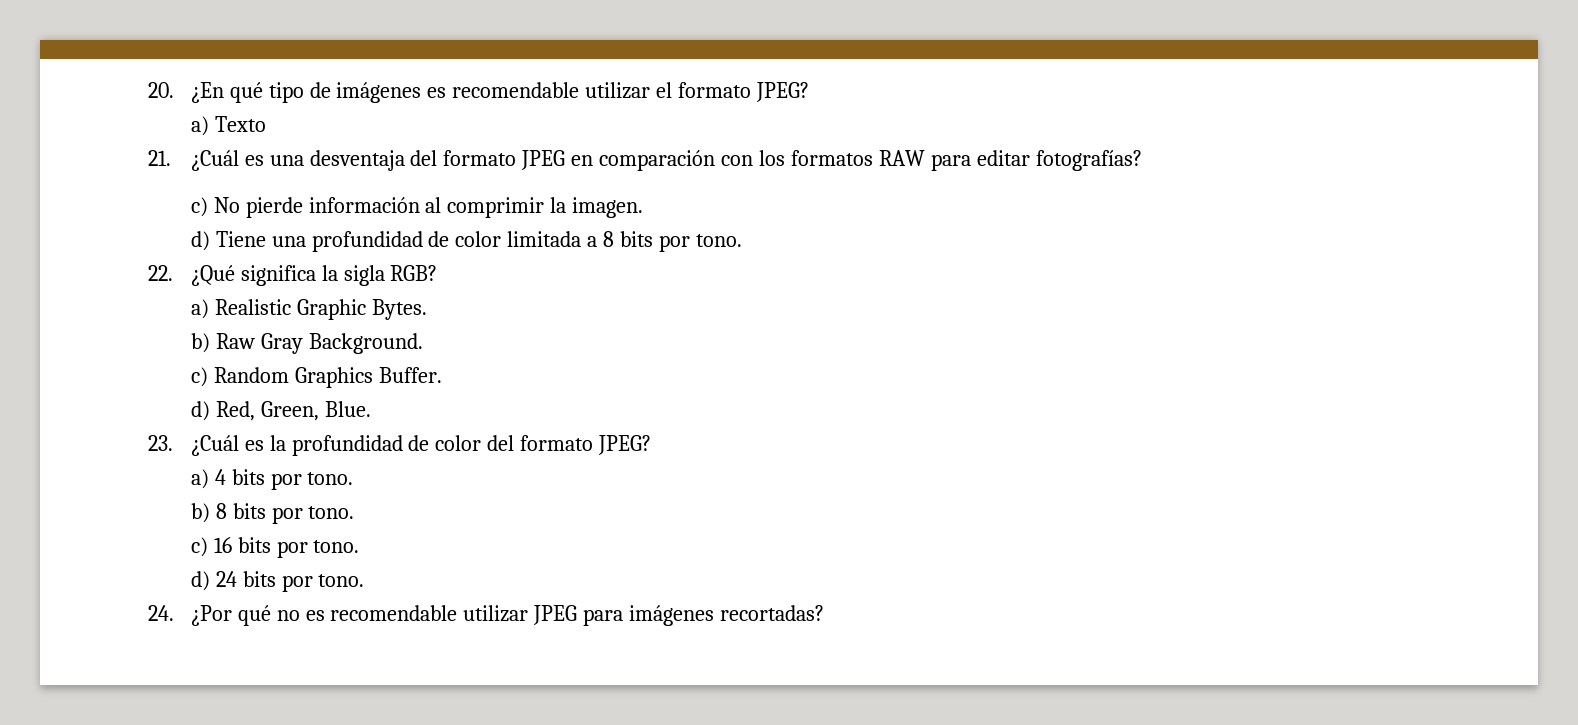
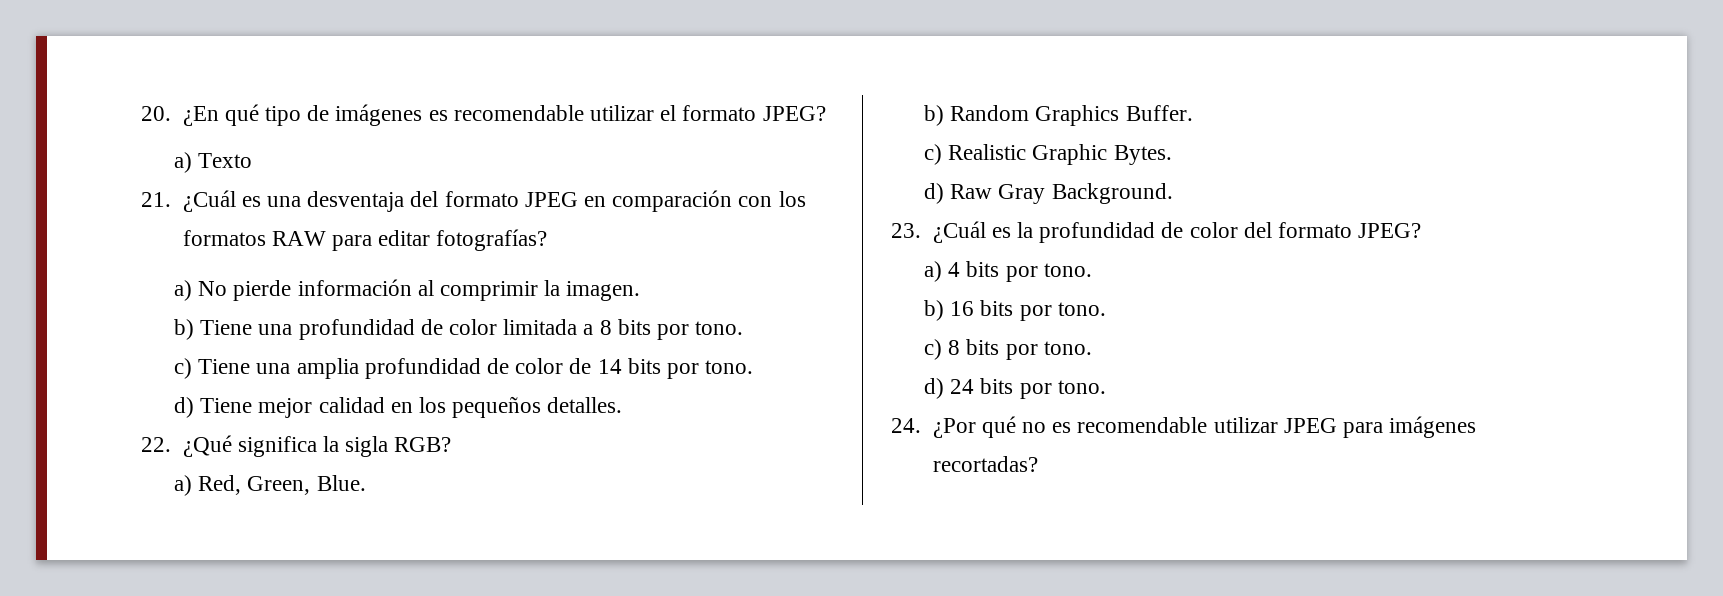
- c) No pierde información al comprimir la imagen.
+ a) No pierde información al comprimir la imagen.
- d) Tiene una profundidad de color limitada a 8 bits por tono.
+ b) Tiene una profundidad de color limitada a 8 bits por tono.
+ c) Tiene una amplia profundidad de color de 14 bits por tono.
+ d) Tiene mejor calidad en los pequeños detalles.
- a) Realistic Graphic Bytes.
+ a) Red, Green, Blue.
+ b) Random Graphics Buffer.
+ c) Realistic Graphic Bytes.
- b) Raw Gray Background.
+ d) Raw Gray Background.
- c) Random Graphics Buffer.
- d) Red, Green, Blue.
- b) 8 bits por tono.
- c) 16 bits por tono.
+ b) 16 bits por tono.
+ c) 8 bits por tono.

